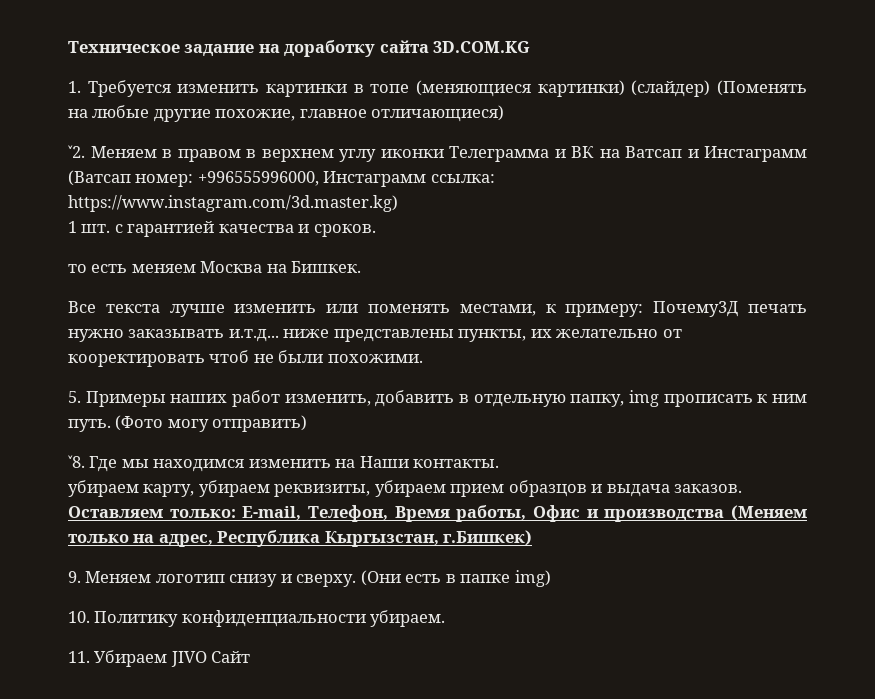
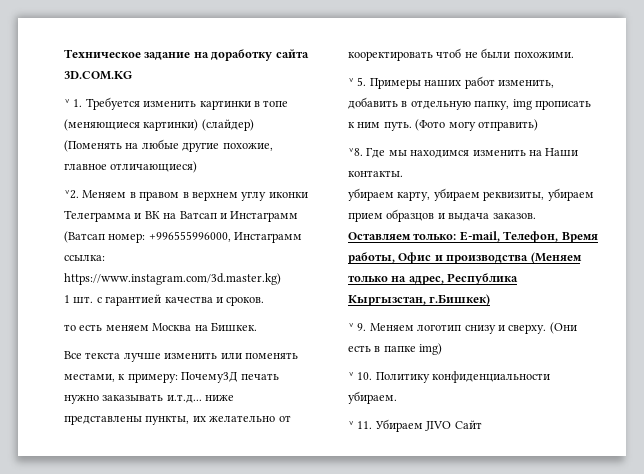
- 1. Требуется изменить картинки в топе (меняющиеся картинки) (слайдер) (Поменять на любые другие похожие, главное отличающиеся)
+ ˅ 1. Требуется изменить картинки в топе (меняющиеся картинки) (слайдер) (Поменять на любые другие похожие, главное отличающиеся)
- 5. Примеры наших работ изменить, добавить в отдельную папку, img прописать к ним путь.
+ ˅ 5. Примеры наших работ изменить, добавить в отдельную папку, img прописать к ним путь.
- 9. Меняем логотип снизу и сверху.
+ ˅ 9. Меняем логотип снизу и сверху.
- 10. Политику конфиденциальности убираем.
+ ˅ 10. Политику конфиденциальности убираем.
- 11. Убираем JIVO Сайт
+ ˅ 11. Убираем JIVO Сайт

